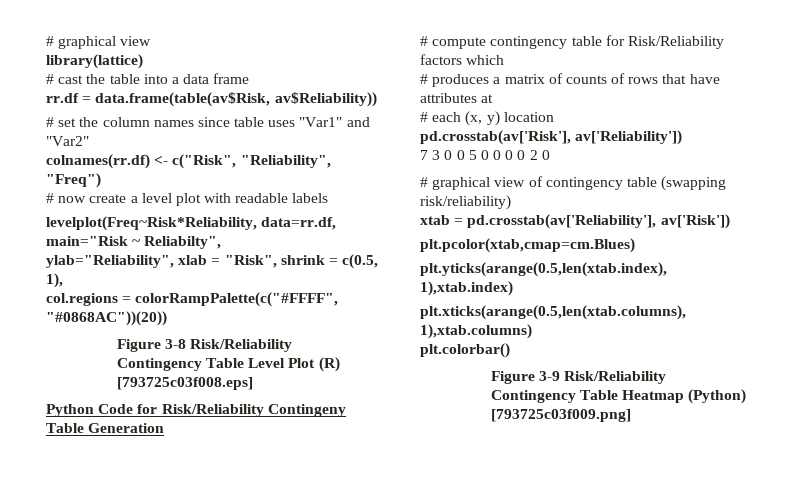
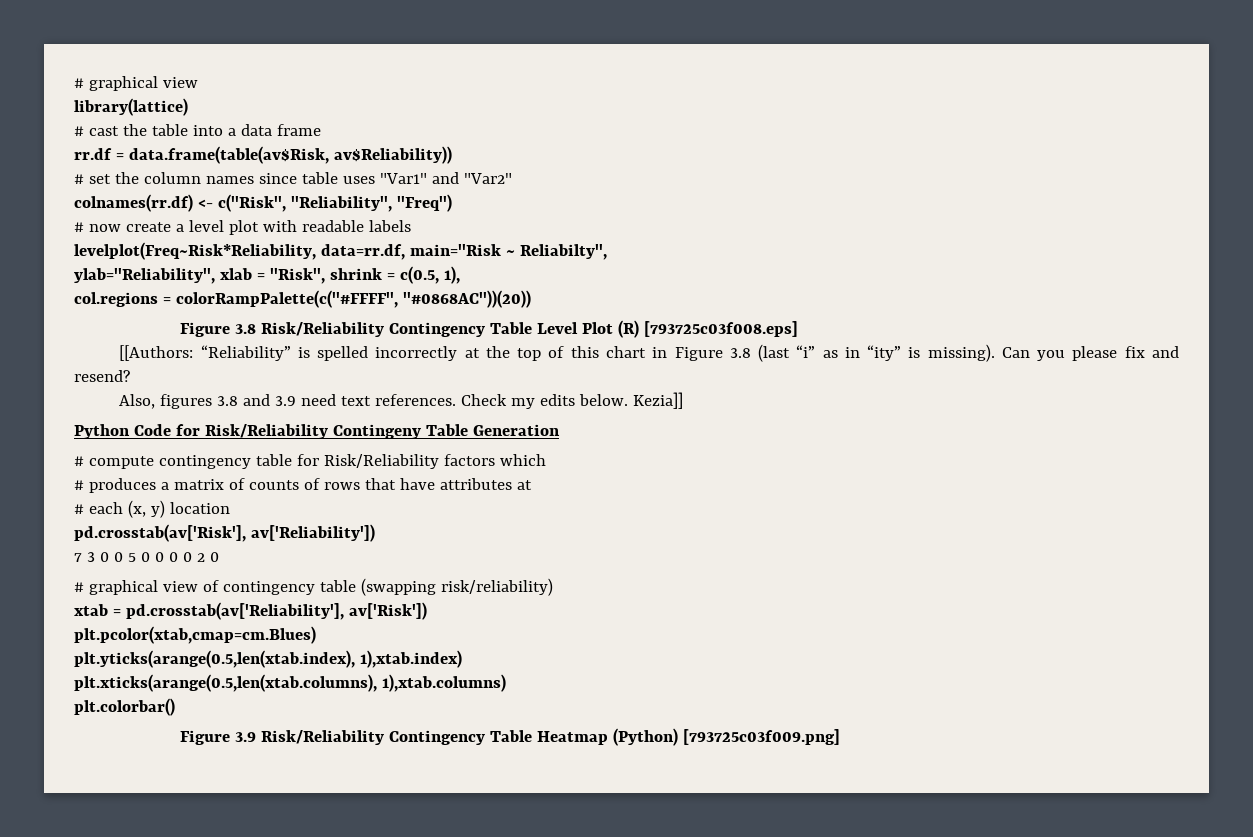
- Figure 3-8 Risk/Reliability Contingency Table Level Plot (R) [793725c03f008.eps]
+ Figure 3.8 Risk/Reliability Contingency Table Level Plot (R) [793725c03f008.eps]
+ [[Authors: “Reliability” is spelled incorrectly at the top of this chart in Figure 3.8 (last “i” as in “ity” is missing). Can you please fix and resend?
+ Also, figures 3.8 and 3.9 need text references. Check my edits below. Kezia]]
- Figure 3-9 Risk/Reliability Contingency Table Heatmap (Python) [793725c03f009.png]
+ Figure 3.9 Risk/Reliability Contingency Table Heatmap (Python) [793725c03f009.png]

